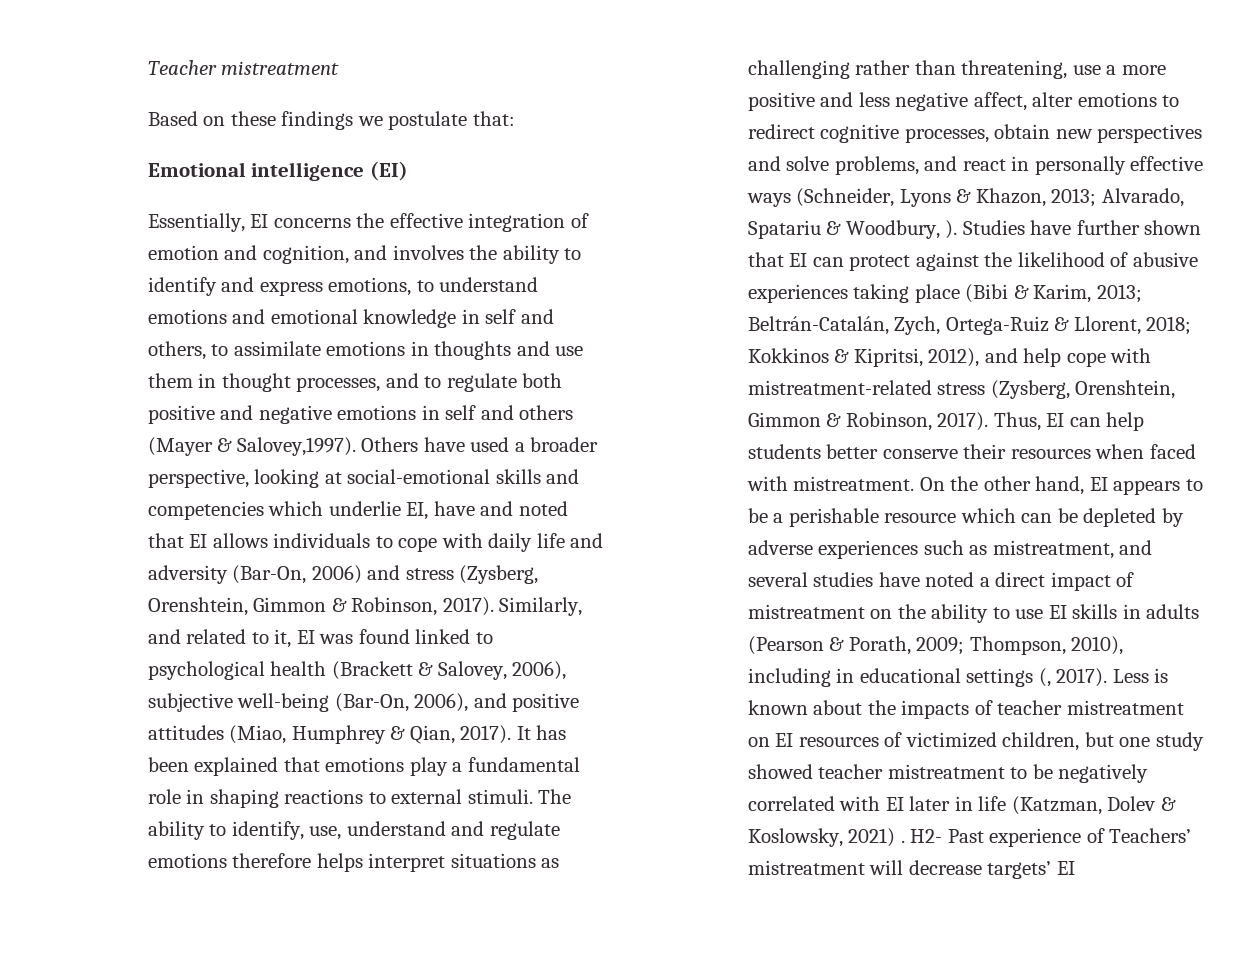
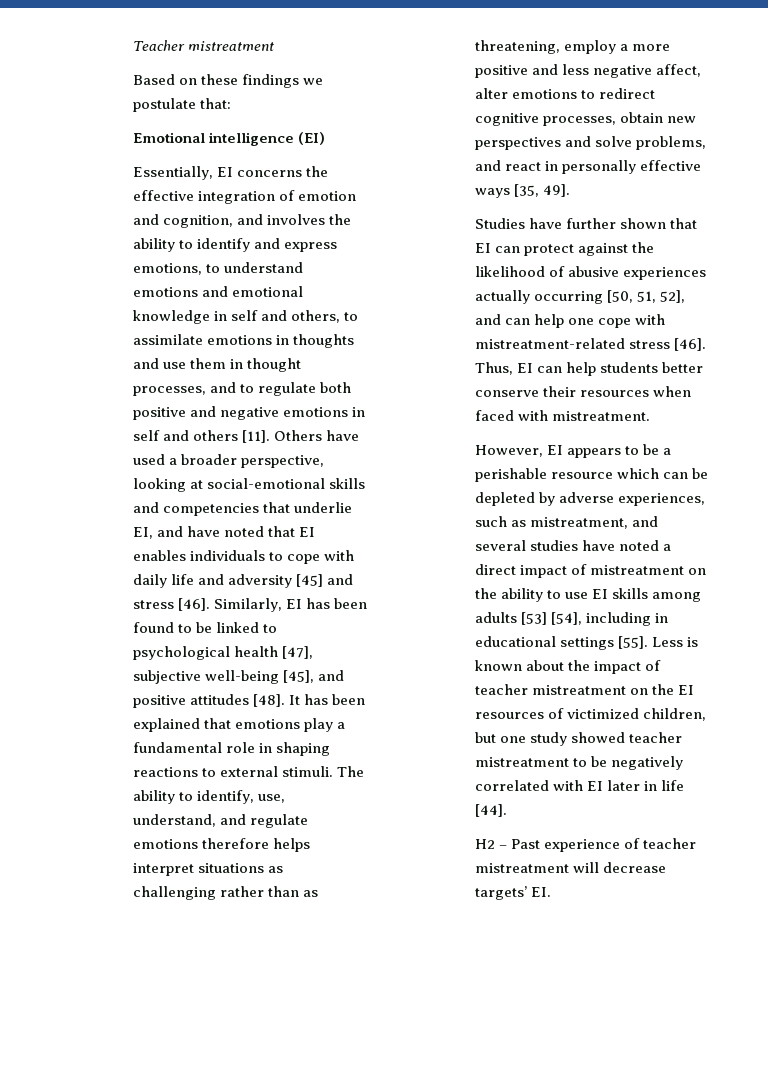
- Essentially, EI concerns the effective integration of emotion and cognition, and involves the ability to identify and express emotions, to understand emotions and emotional knowledge in self and others, to assimilate emotions in thoughts and use them in thought processes, and to regulate both positive and negative emotions in self and others (Mayer & Salovey,1997).
+ Essentially, EI concerns the effective integration of emotion and cognition, and involves the ability to identify and express emotions, to understand emotions and emotional knowledge in self and others, to assimilate emotions in thoughts and use them in thought processes, and to regulate both positive and negative emotions in self and others [11].
- Others have used a broader perspective, looking at social-emotional skills and competencies which underlie EI, have and noted that EI allows individuals to cope with daily life and adversity (Bar-On, 2006) and stress (Zysberg, Orenshtein, Gimmon & Robinson, 2017). Similarly, and related to it, EI was found linked to psychological health (Brackett & Salovey, 2006), subjective well-being (Bar-On, 2006), and positive attitudes (Miao, Humphrey & Qian, 2017).
+ Others have used a broader perspective, looking at social-emotional skills and competencies that underlie EI, and have noted that EI enables individuals to cope with daily life and adversity [45] and stress [46]. Similarly, EI has been found to be linked to psychological health [47], subjective well-being [45], and positive attitudes [48].
- The ability to identify, use, understand and regulate emotions therefore helps interpret situations as challenging rather than threatening, use a more positive and less negative affect, alter emotions to redirect cognitive processes, obtain new perspectives and solve problems, and react in personally effective ways (Schneider, Lyons & Khazon, 2013; Alvarado, Spatariu & Woodbury, ). Studies have further shown that EI can protect against the likelihood of abusive experiences taking place (Bibi & Karim, 2013; Beltrán-Catalán, Zych, Ortega-Ruiz & Llorent, 2018; Kokkinos & Kipritsi, 2012), and help cope with mistreatment-related stress (Zysberg, Orenshtein, Gimmon & Robinson, 2017).
+ The ability to identify, use, understand, and regulate emotions therefore helps interpret situations as challenging rather than as threatening, employ a more positive and less negative affect, alter emotions to redirect cognitive processes, obtain new perspectives and solve problems, and react in personally effective ways [35, 49].
+ Studies have further shown that EI can protect against the likelihood of abusive experiences actually occurring [50, 51, 52], and can help one cope with mistreatment-related stress [46].
- Thus, EI can help students better conserve their resources when faced with mistreatment. On the other hand, EI appears to be a perishable resource which can be depleted by adverse experiences such as mistreatment, and several studies have noted a direct impact of mistreatment on the ability to use EI skills in adults (Pearson & Porath, 2009; Thompson, 2010), including in educational settings (, 2017).
+ Thus, EI can help students better conserve their resources when faced with mistreatment.
+ However, EI appears to be a perishable resource which can be depleted by adverse experiences, such as mistreatment, and several studies have noted a direct impact of mistreatment on the ability to use EI skills among adults [53] [54], including in educational settings [55].
- Less is known about the impacts of teacher mistreatment on EI resources of victimized children, but one study showed teacher mistreatment to be negatively correlated with EI later in life (Katzman, Dolev & Koslowsky, 2021) . H2- Past experience of Teachers’ mistreatment will decrease targets’ EI
+ Less is known about the impact of teacher mistreatment on the EI resources of victimized children, but one study showed teacher mistreatment to be negatively correlated with EI later in life [44].
+ H2 – Past experience of teacher mistreatment will decrease targets’ EI.

